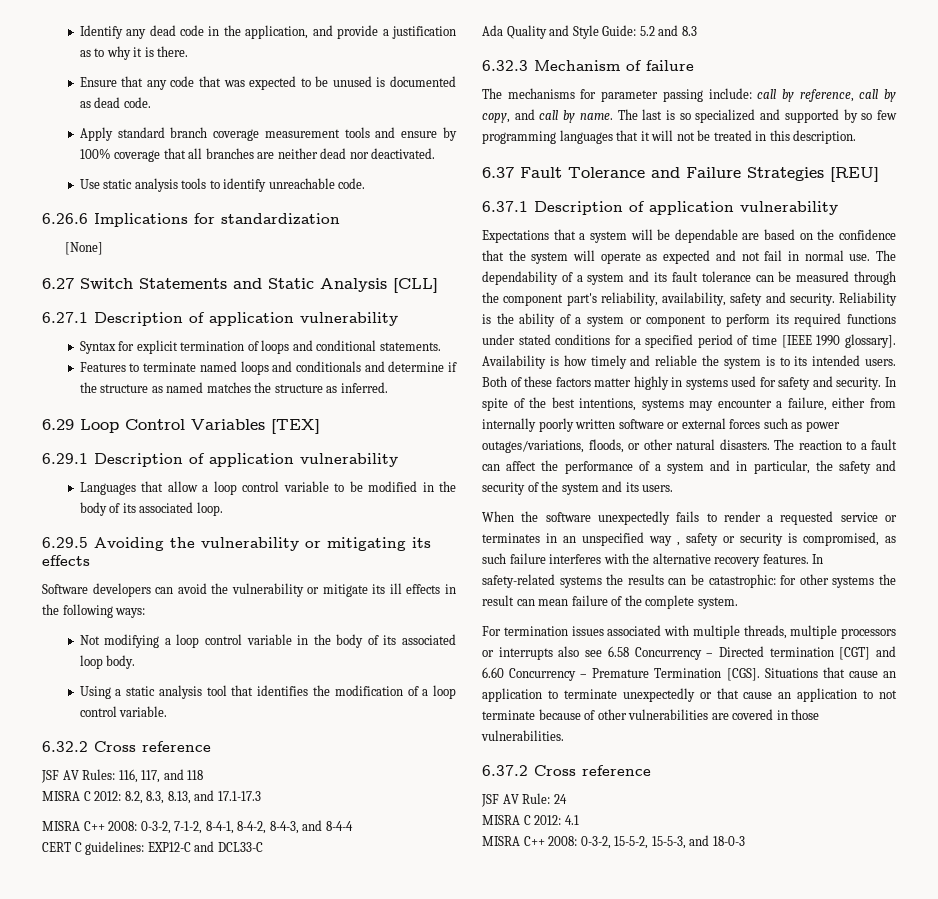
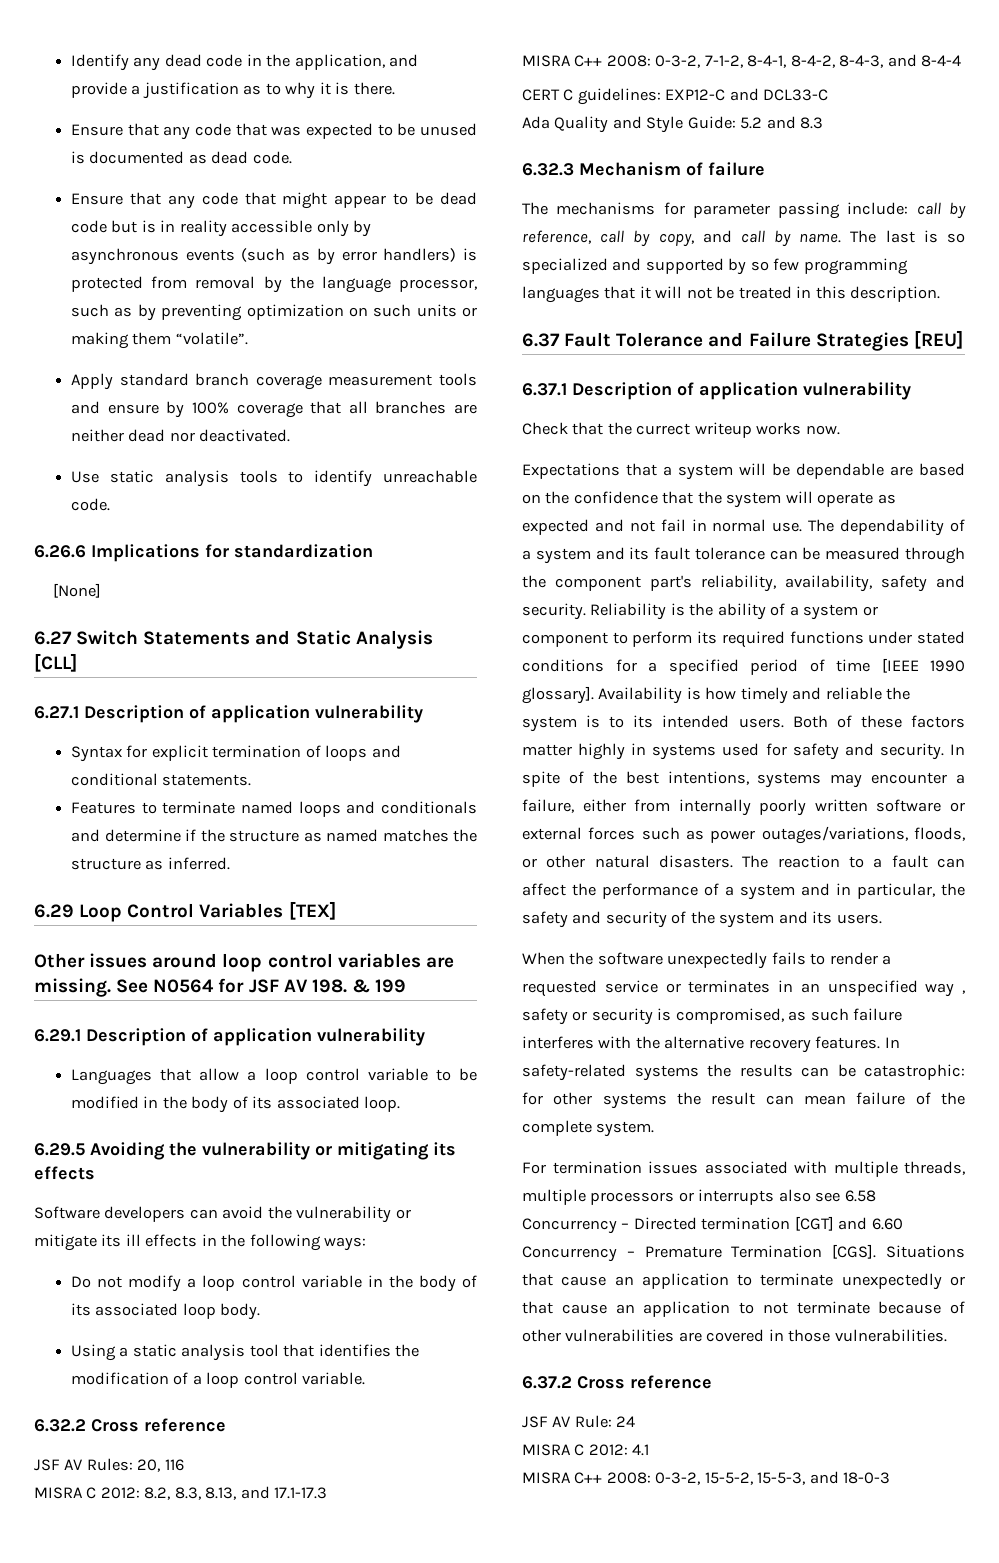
+ Ensure that any code that might appear to be dead code but is in reality accessible only by asynchronous events (such as by error handlers) is protected from removal by the language processor, such as by preventing optimization on such units or making them “volatile”.
+ Other issues around loop control variables are missing. See N0564 for JSF AV 198. & 199
- Not modifying a loop control variable in the body of its associated loop body.
+ Do not modify a loop control variable in the body of its associated loop body.
- JSF AV Rules: 116, 117, and 118
+ JSF AV Rules: 20, 116
+ Check that the currect writeup works now.

